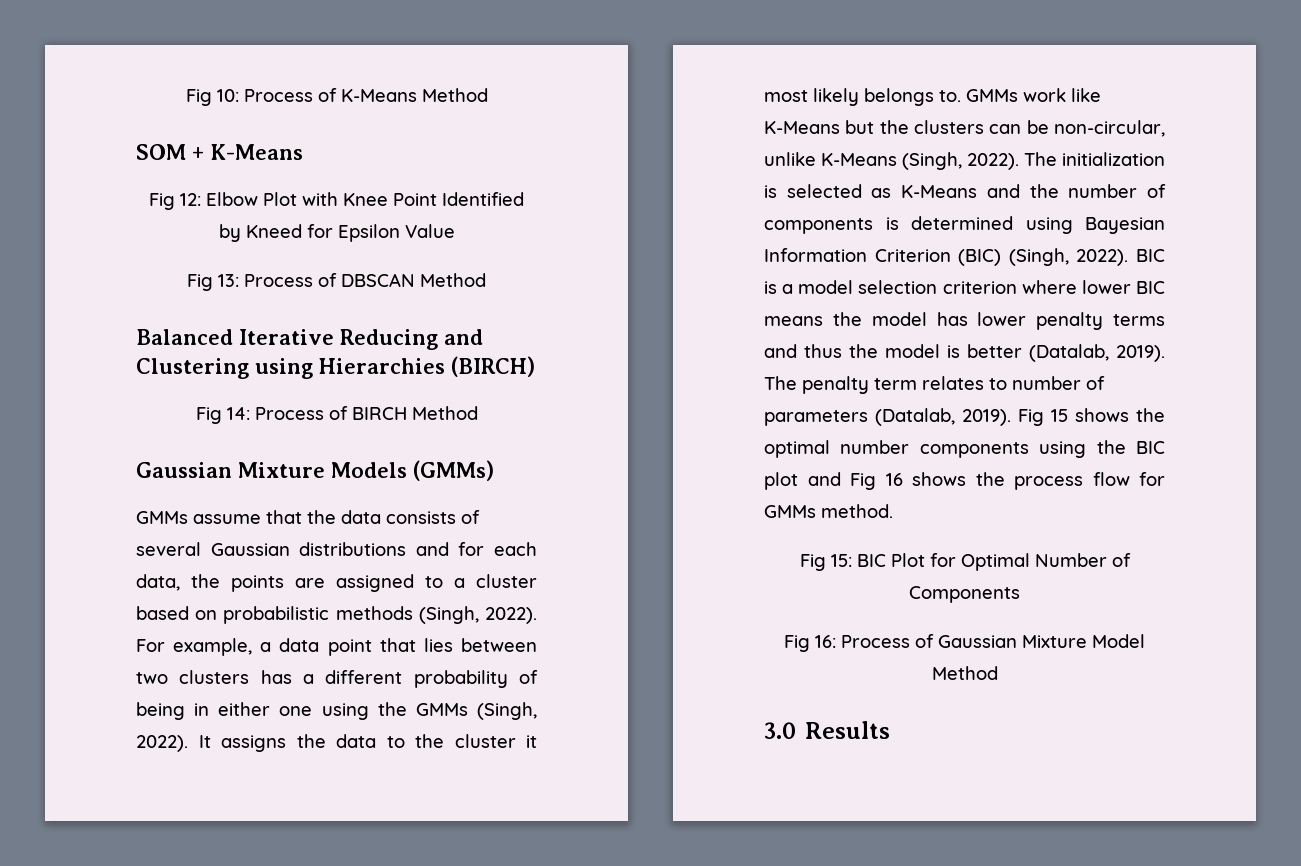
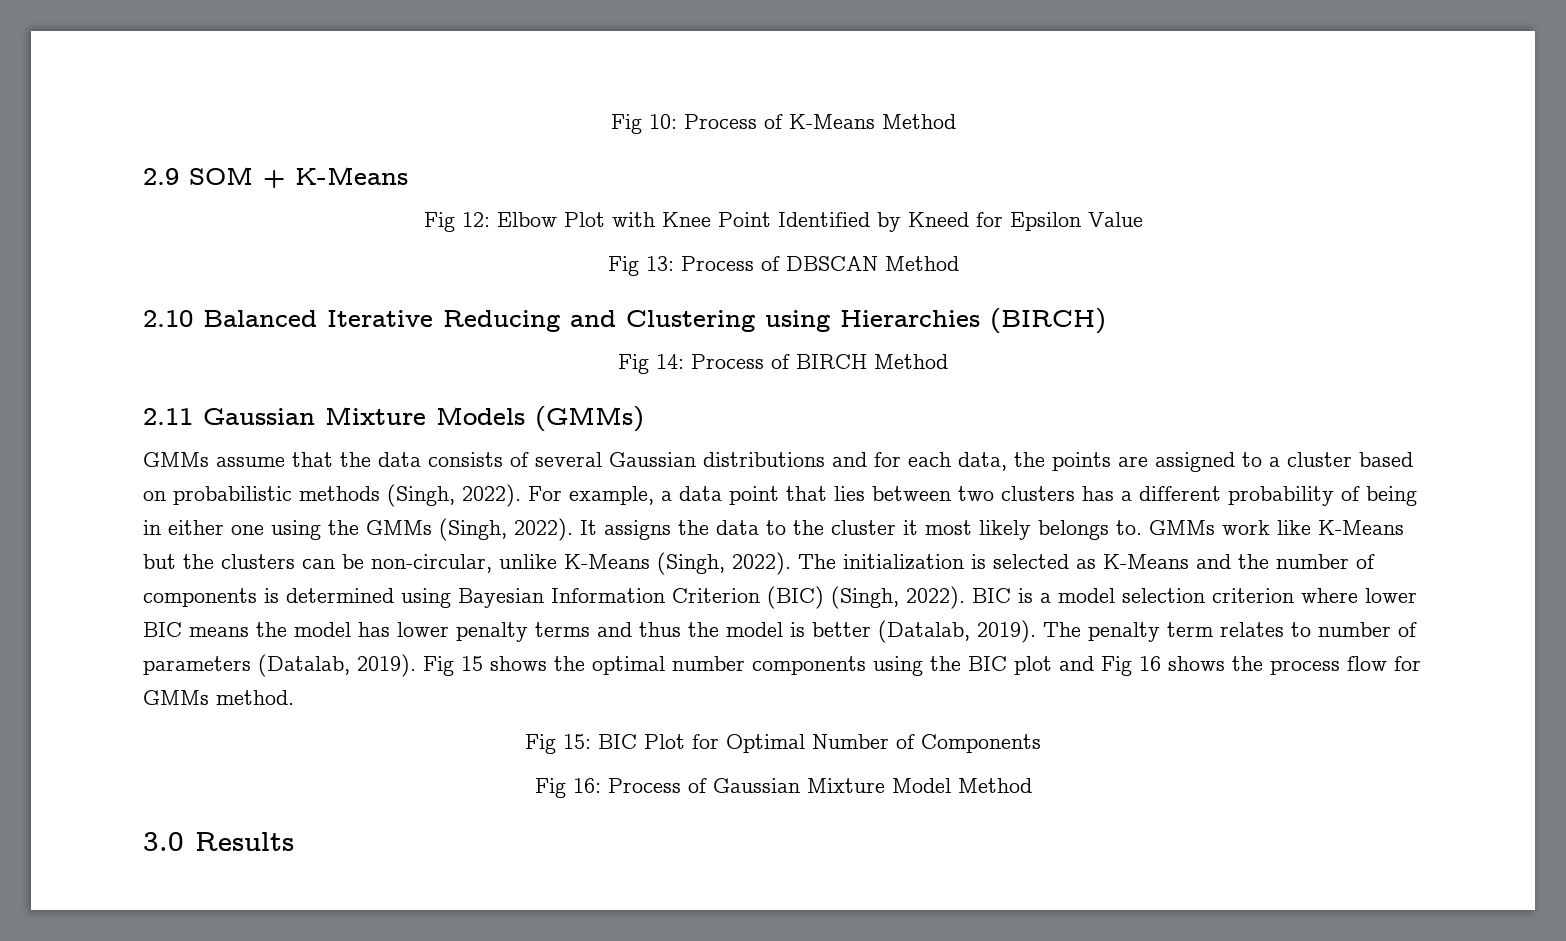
- SOM + K-Means
+ 2.9 SOM + K-Means
- Balanced Iterative Reducing and Clustering using Hierarchies (BIRCH)
+ 2.10 Balanced Iterative Reducing and Clustering using Hierarchies (BIRCH)
- Gaussian Mixture Models (GMMs)
+ 2.11 Gaussian Mixture Models (GMMs)

